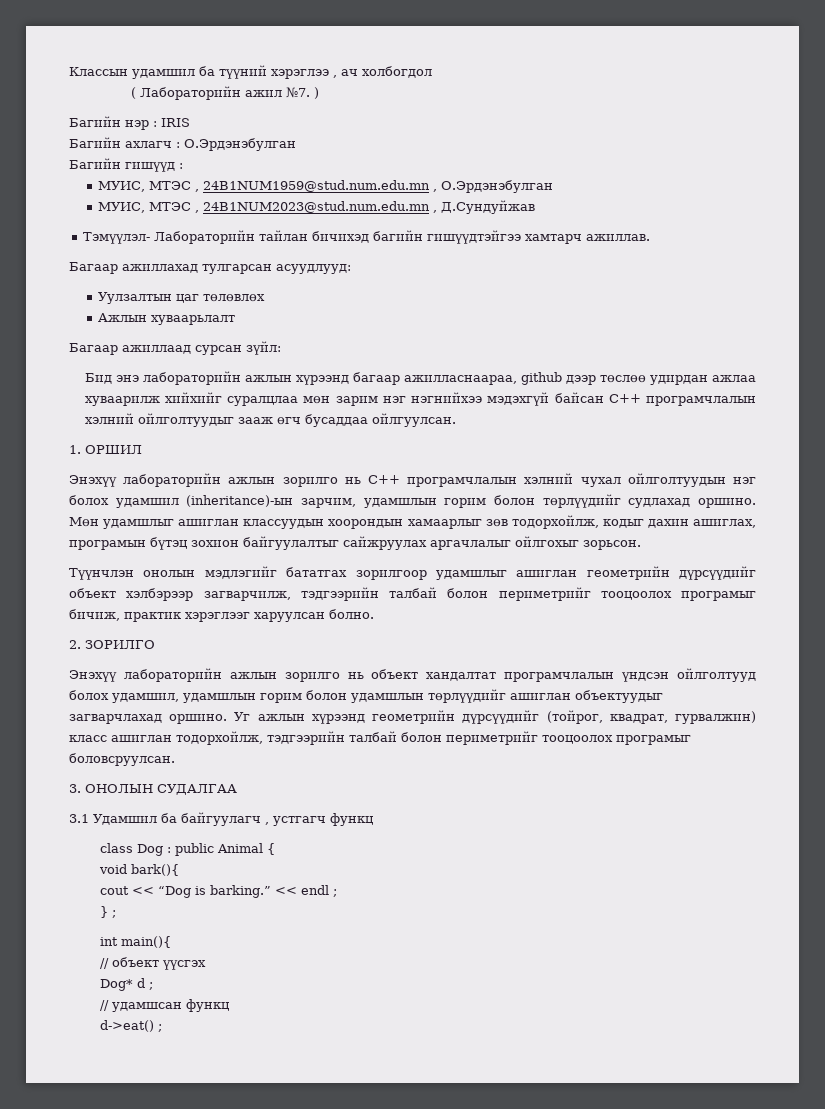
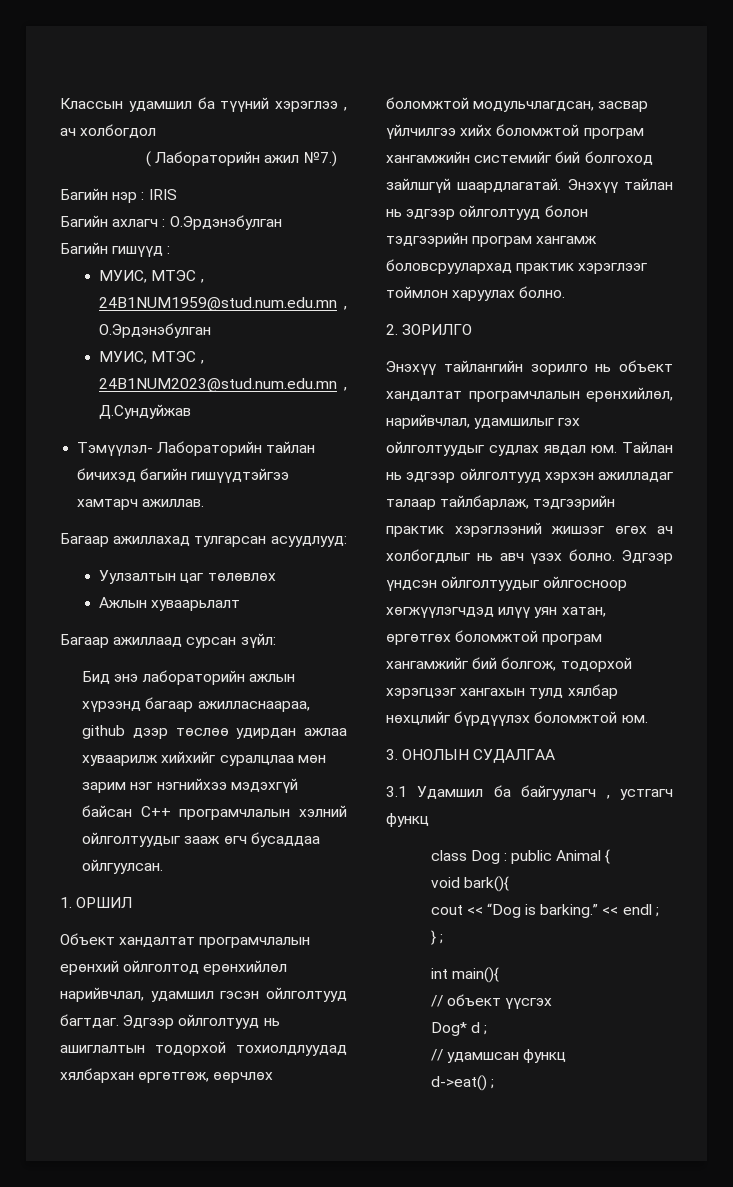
- ( Лабораторийн ажил №7. )
+ ( Лабораторийн ажил №7.)
- Энэхүү лабораторийн ажлын зорилго нь C++ програмчлалын хэлний чухал ойлголтуудын нэг болох удамшил (inheritance)-ын зарчим, удамшлын горим болон төрлүүдийг судлахад оршино. Мөн удамшлыг ашиглан классуудын хоорондын хамаарлыг зөв тодорхойлж, кодыг дахин ашиглах, програмын бүтэц зохион байгуулалтыг сайжруулах аргачлалыг ойлгохыг зорьсон.
- Түүнчлэн онолын мэдлэгийг бататгах зорилгоор удамшлыг ашиглан геометрийн дүрсүүдийг объект хэлбэрээр загварчилж, тэдгээрийн талбай болон периметрийг тооцоолох програмыг бичиж, практик хэрэглээг харуулсан болно.
+ Объект хандалтат програмчлалын ерөнхий ойлголтод ерөнхийлөл нарийвчлал, удамшил гэсэн ойлголтууд багтдаг. Эдгээр ойлголтууд нь ашиглалтын тодорхой тохиолдлуудад хялбархан өргөтгөж, өөрчлөх боломжтой модульчлагдсан, засвар үйлчилгээ хийх боломжтой програм хангамжийн системийг бий болгоход зайлшгүй шаардлагатай. Энэхүү тайлан нь эдгээр ойлголтууд болон тэдгээрийн програм хангамж боловсруулархад практик хэрэглээг тоймлон харуулах болно.
- Энэхүү лабораторийн ажлын зорилго нь объект хандалтат програмчлалын үндсэн ойлголтууд болох удамшил, удамшлын горим болон удамшлын төрлүүдийг ашиглан объектуудыг загварчлахад оршино. Уг ажлын хүрээнд геометрийн дүрсүүдийг (тойрог, квадрат, гурвалжин) класс ашиглан тодорхойлж, тэдгээрийн талбай болон периметрийг тооцоолох програмыг боловсруулсан.
+ Энэхүү тайлангийн зорилго нь объект хандалтат програмчлалын ерөнхийлөл, нарийвчлал, удамшилыг гэх ойлголтуудыг судлах явдал юм. Тайлан нь эдгээр ойлголтууд хэрхэн ажилладаг талаар тайлбарлаж, тэдгээрийн практик хэрэглээний жишээг өгөх ач холбогдлыг нь авч үзэх болно. Эдгээр үндсэн ойлголтуудыг ойлгосноор хөгжүүлэгчдэд илүү уян хатан, өргөтгөх боломжтой програм хангамжийг бий болгож, тодорхой хэрэгцээг хангахын тулд хялбар нөхцлийг бүрдүүлэх боломжтой юм.

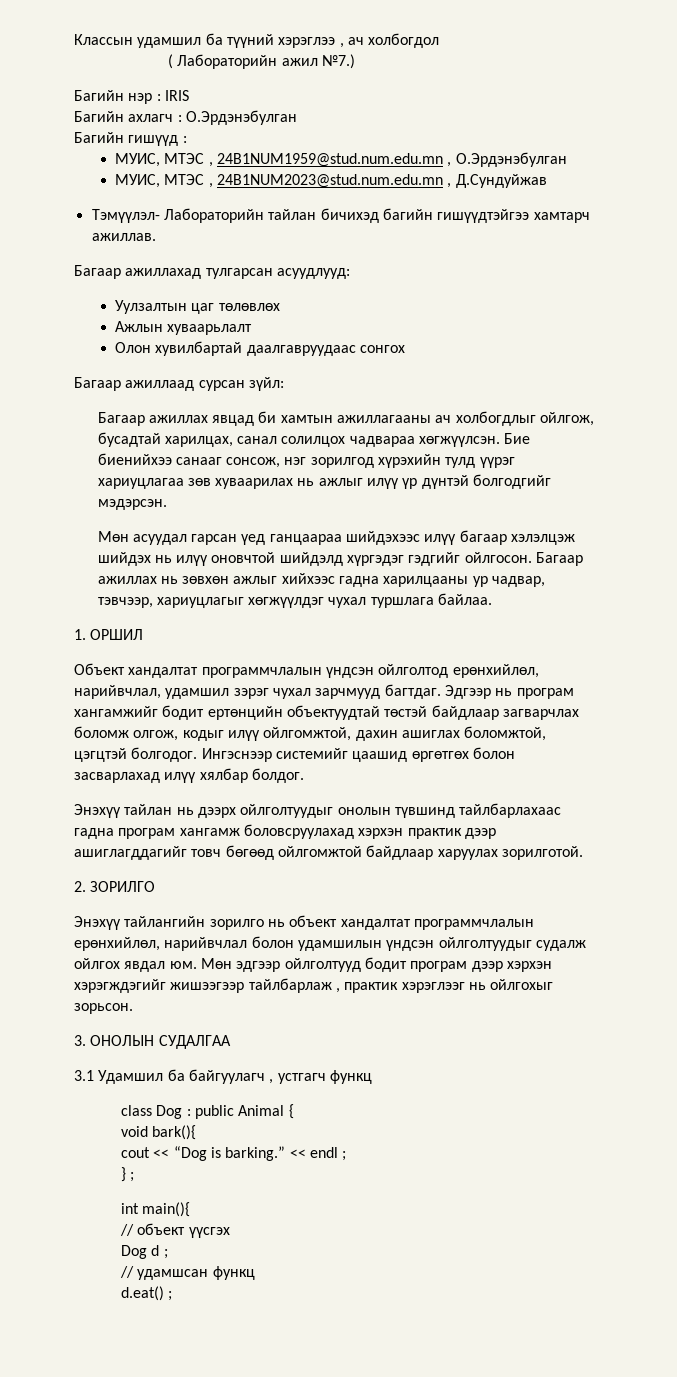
+ Олон хувилбартай даалгавруудаас сонгох
- Бид энэ лабораторийн ажлын хүрээнд багаар ажилласнаараа, github дээр төслөө удирдан ажлаа хуваарилж хийхийг суралцлаа мөн зарим нэг нэгнийхээ мэдэхгүй байсан C++ програмчлалын хэлний ойлголтуудыг зааж өгч бусаддаа ойлгуулсан.
+ Багаар ажиллах явцад би хамтын ажиллагааны ач холбогдлыг ойлгож, бусадтай харилцах, санал солилцох чадвараа хөгжүүлсэн. Бие биенийхээ санааг сонсож, нэг зорилгод хүрэхийн тулд үүрэг хариуцлагаа зөв хуваарилах нь ажлыг илүү үр дүнтэй болгодгийг мэдэрсэн.
+ Мөн асуудал гарсан үед ганцаараа шийдэхээс илүү багаар хэлэлцэж шийдэх нь илүү оновчтой шийдэлд хүргэдэг гэдгийг ойлгосон. Багаар ажиллах нь зөвхөн ажлыг хийхээс гадна харилцааны ур чадвар, тэвчээр, хариуцлагыг хөгжүүлдэг чухал туршлага байлаа.
  1. ОРШИЛ
- Объект хандалтат програмчлалын ерөнхий ойлголтод ерөнхийлөл нарийвчлал, удамшил гэсэн ойлголтууд багтдаг. Эдгээр ойлголтууд нь ашиглалтын тодорхой тохиолдлуудад хялбархан өргөтгөж, өөрчлөх боломжтой модульчлагдсан, засвар үйлчилгээ хийх боломжтой програм хангамжийн системийг бий болгоход зайлшгүй шаардлагатай. Энэхүү тайлан нь эдгээр ойлголтууд болон тэдгээрийн програм хангамж боловсруулархад практик хэрэглээг тоймлон харуулах болно.
+ Объект хандалтат программчлалын үндсэн ойлголтод ерөнхийлөл, нарийвчлал, удамшил зэрэг чухал зарчмууд багтдаг. Эдгээр нь програм хангамжийг бодит ертөнцийн объектуудтай төстэй байдлаар загварчлах боломж олгож, кодыг илүү ойлгомжтой, дахин ашиглах боломжтой, цэгцтэй болгодог. Ингэснээр системийг цаашид өргөтгөх болон засварлахад илүү хялбар болдог.
+ Энэхүү тайлан нь дээрх ойлголтуудыг онолын түвшинд тайлбарлахаас гадна програм хангамж боловсруулахад хэрхэн практик дээр ашиглагддагийг товч бөгөөд ойлгомжтой байдлаар харуулах зорилготой.
- Энэхүү тайлангийн зорилго нь объект хандалтат програмчлалын ерөнхийлөл, нарийвчлал, удамшилыг гэх ойлголтуудыг судлах явдал юм. Тайлан нь эдгээр ойлголтууд хэрхэн ажилладаг талаар тайлбарлаж, тэдгээрийн практик хэрэглээний жишээг өгөх ач холбогдлыг нь авч үзэх болно. Эдгээр үндсэн ойлголтуудыг ойлгосноор хөгжүүлэгчдэд илүү уян хатан, өргөтгөх боломжтой програм хангамжийг бий болгож, тодорхой хэрэгцээг хангахын тулд хялбар нөхцлийг бүрдүүлэх боломжтой юм.
+ Энэхүү тайлангийн зорилго нь объект хандалтат программчлалын ерөнхийлөл, нарийвчлал болон удамшилын үндсэн ойлголтуудыг судалж ойлгох явдал юм. Мөн эдгээр ойлголтууд бодит програм дээр хэрхэн хэрэгждэгийг жишээгээр тайлбарлаж , практик хэрэглээг нь ойлгохыг зорьсон.
- Dog* d ;
+ Dog d ;
- d->eat() ;
+ d.eat() ;

